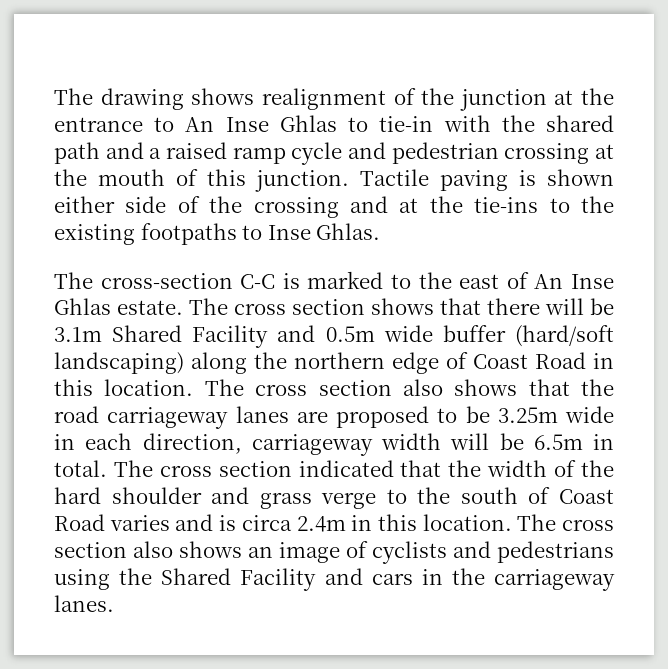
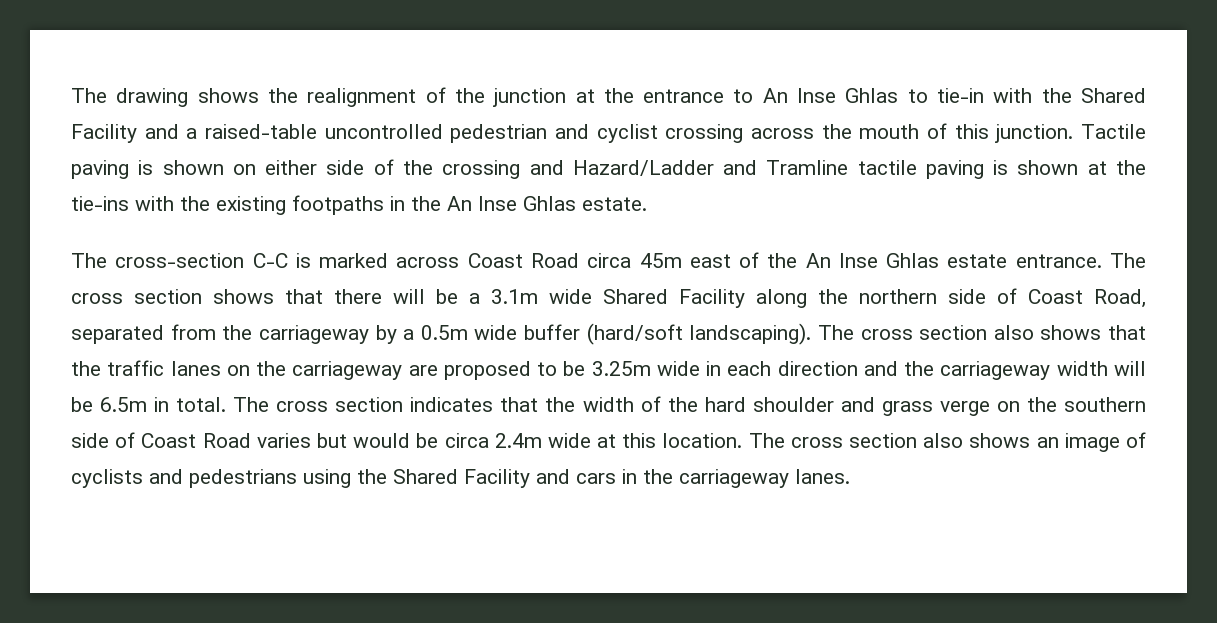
- The drawing shows realignment of the junction at the entrance to An Inse Ghlas to tie-in with the shared path and a raised ramp cycle and pedestrian crossing at the mouth of this junction.
+ The drawing shows the realignment of the junction at the entrance to An Inse Ghlas to tie-in with the Shared Facility and a raised-table uncontrolled pedestrian and cyclist crossing across the mouth of this junction.
- Tactile paving is shown either side of the crossing and at the tie-ins to the existing footpaths to Inse Ghlas.
+ Tactile paving is shown on either side of the crossing and Hazard/Ladder and Tramline tactile paving is shown at the tie-ins with the existing footpaths in the An Inse Ghlas estate.
- The cross-section C-C is marked to the east of An Inse Ghlas estate.
+ The cross-section C-C is marked across Coast Road circa 45m east of the An Inse Ghlas estate entrance.
- The cross section shows that there will be 3.1m Shared Facility and 0.5m wide buffer (hard/soft landscaping) along the northern edge of Coast Road in this location.
+ The cross section shows that there will be a 3.1m wide Shared Facility along the northern side of Coast Road, separated from the carriageway by a 0.5m wide buffer (hard/soft landscaping).
- The cross section also shows that the road carriageway lanes are proposed to be 3.25m wide in each direction, carriageway width will be 6.5m in total.
+ The cross section also shows that the traffic lanes on the carriageway are proposed to be 3.25m wide in each direction and the carriageway width will be 6.5m in total.
- The cross section indicated that the width of the hard shoulder and grass verge to the south of Coast Road varies and is circa 2.4m in this location.
+ The cross section indicates that the width of the hard shoulder and grass verge on the southern side of Coast Road varies but would be circa 2.4m wide at this location.

